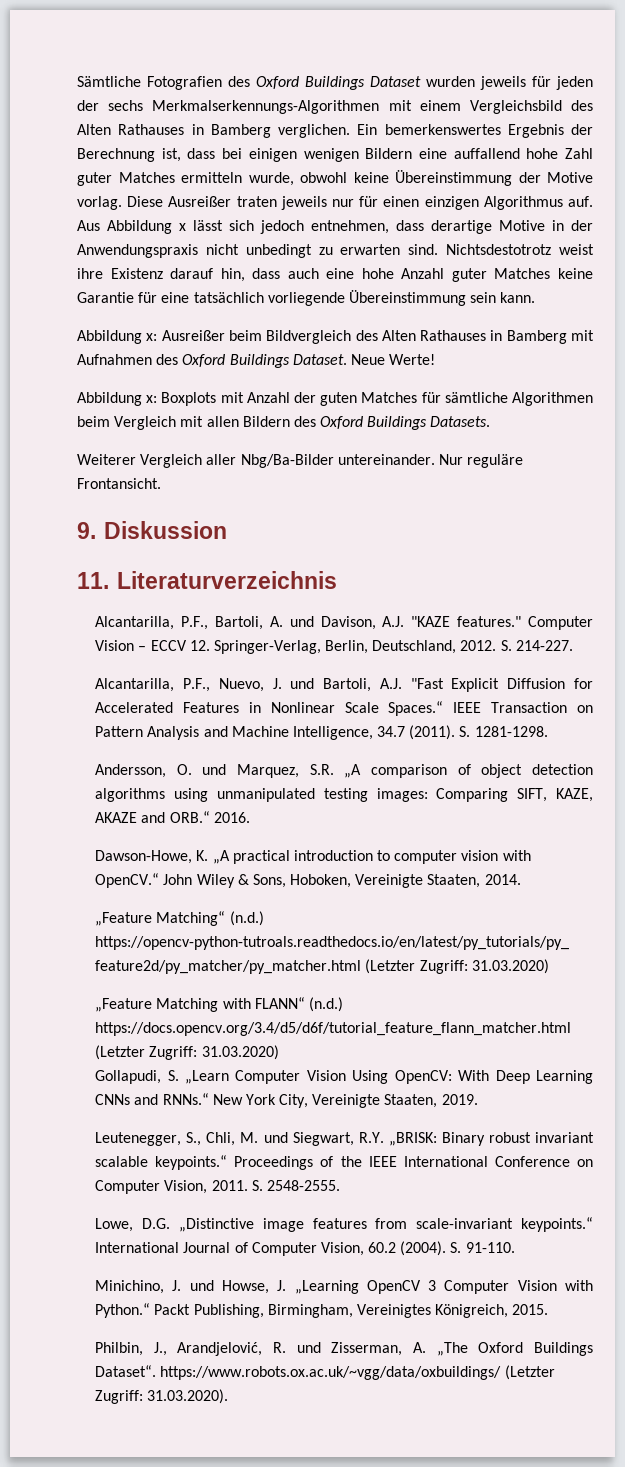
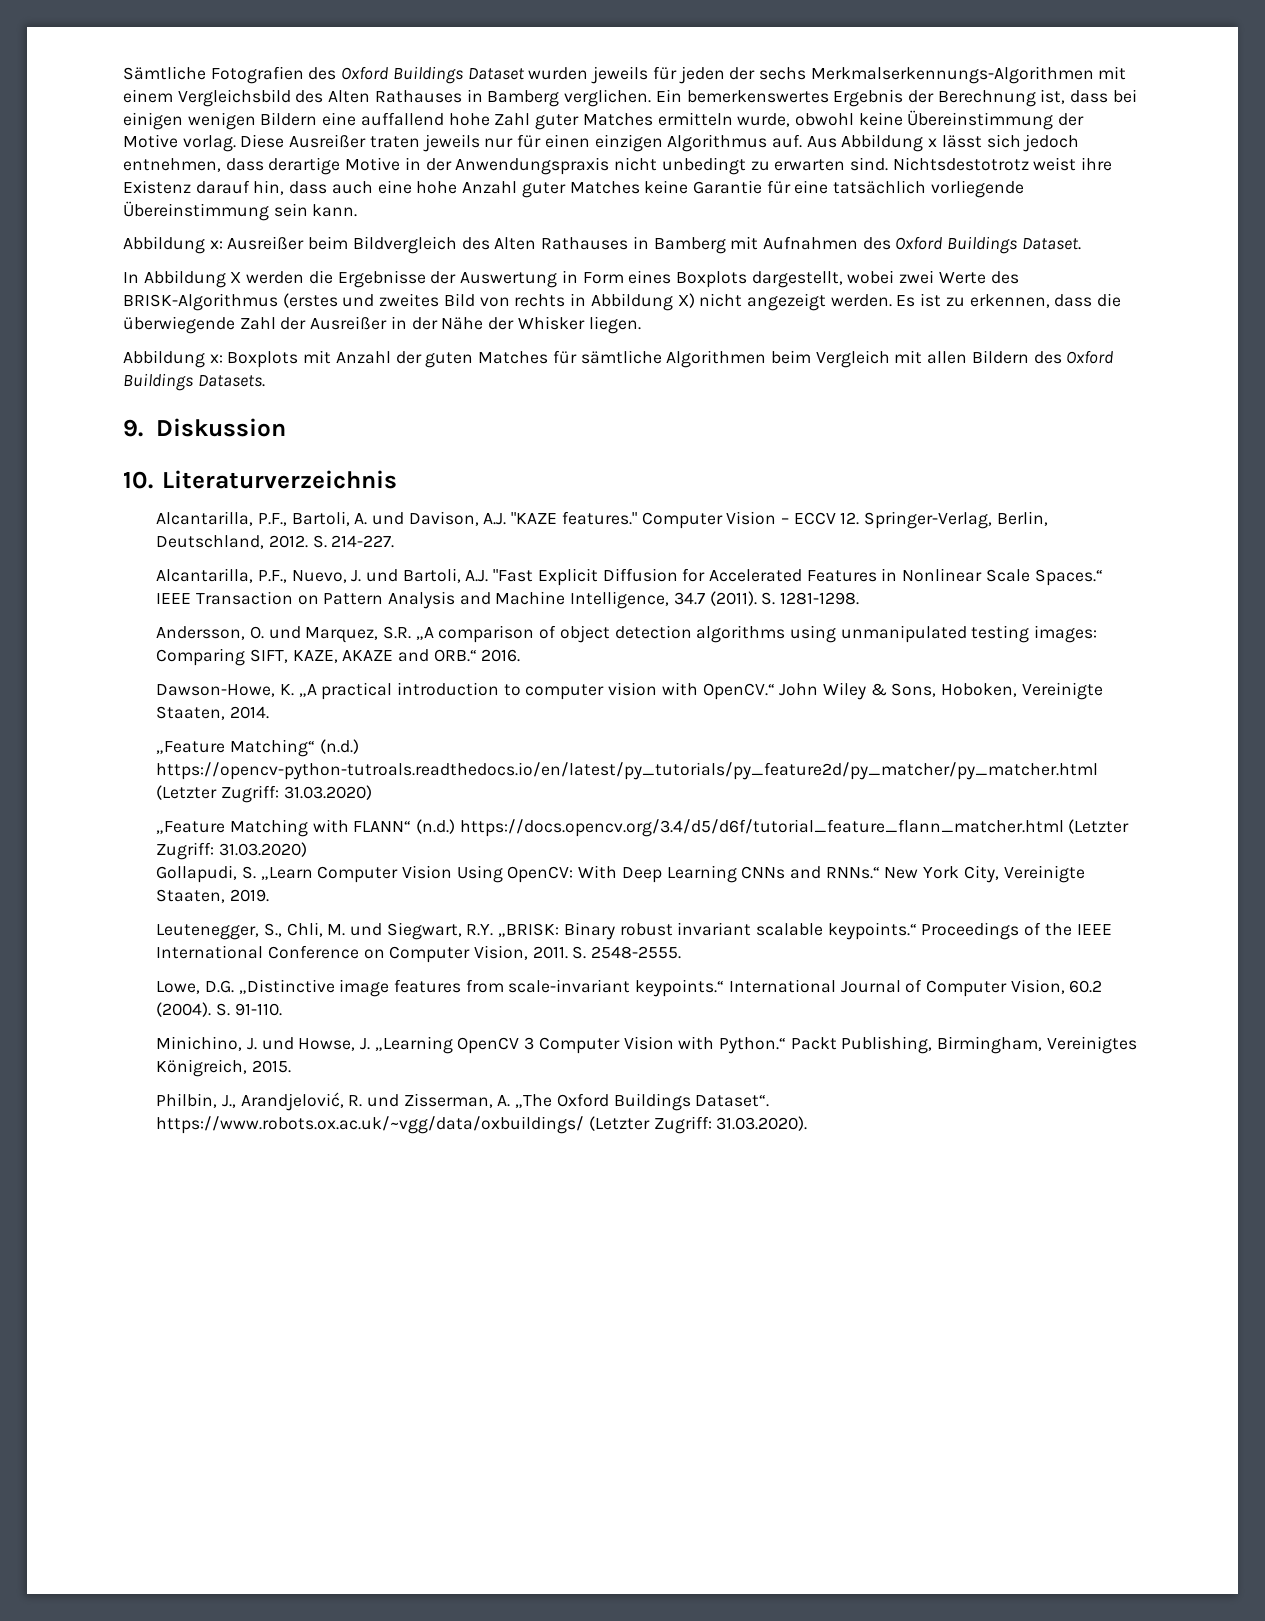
- Abbildung x: Ausreißer beim Bildvergleich des Alten Rathauses in Bamberg mit Aufnahmen des Oxford Buildings Dataset. Neue Werte!
+ Abbildung x: Ausreißer beim Bildvergleich des Alten Rathauses in Bamberg mit Aufnahmen des Oxford Buildings Dataset.
+ In Abbildung X werden die Ergebnisse der Auswertung in Form eines Boxplots dargestellt, wobei zwei Werte des BRISK-Algorithmus (erstes und zweites Bild von rechts in Abbildung X) nicht angezeigt werden. Es ist zu erkennen, dass die überwiegende Zahl der Ausreißer in der Nähe der Whisker liegen.
- Weiterer Vergleich aller Nbg/Ba-Bilder untereinander. Nur reguläre Frontansicht.
- 11. Literaturverzeichnis
+ 10. Literaturverzeichnis

